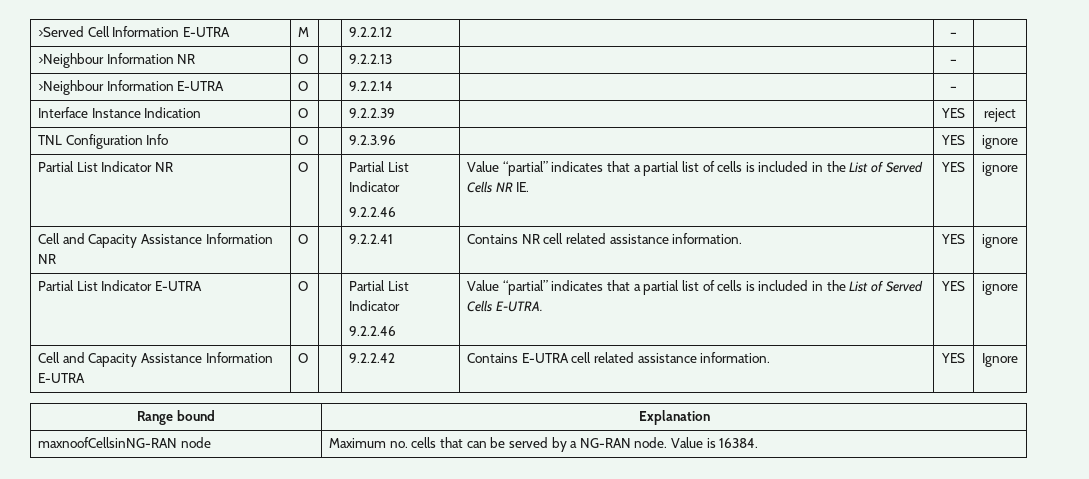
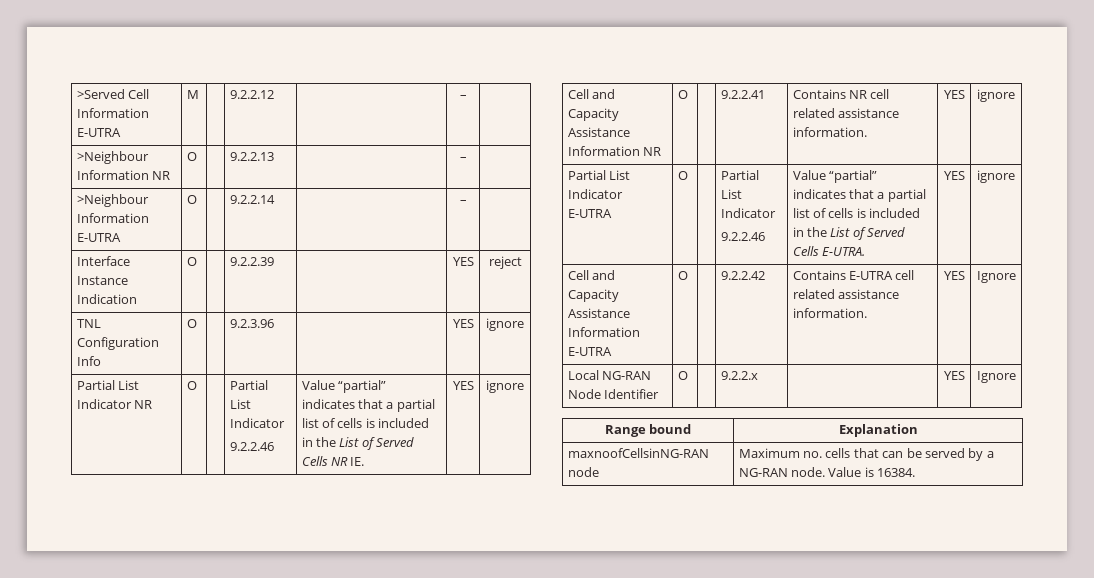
+ Local NG-RAN Node Identifier | O | | 9.2.2.x | | YES | Ignore

